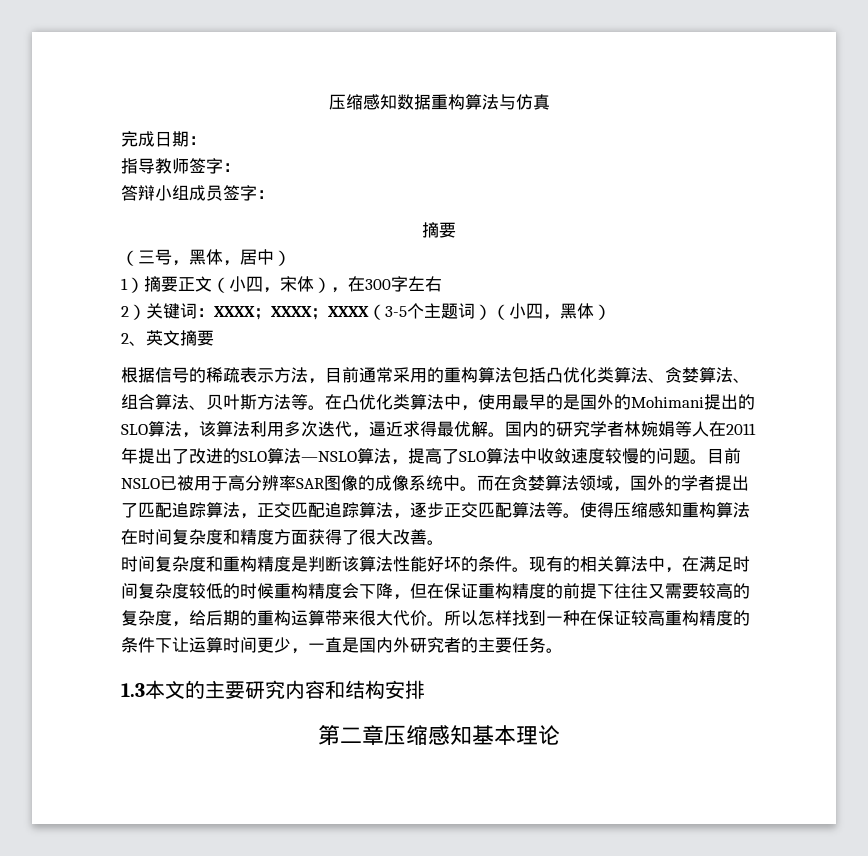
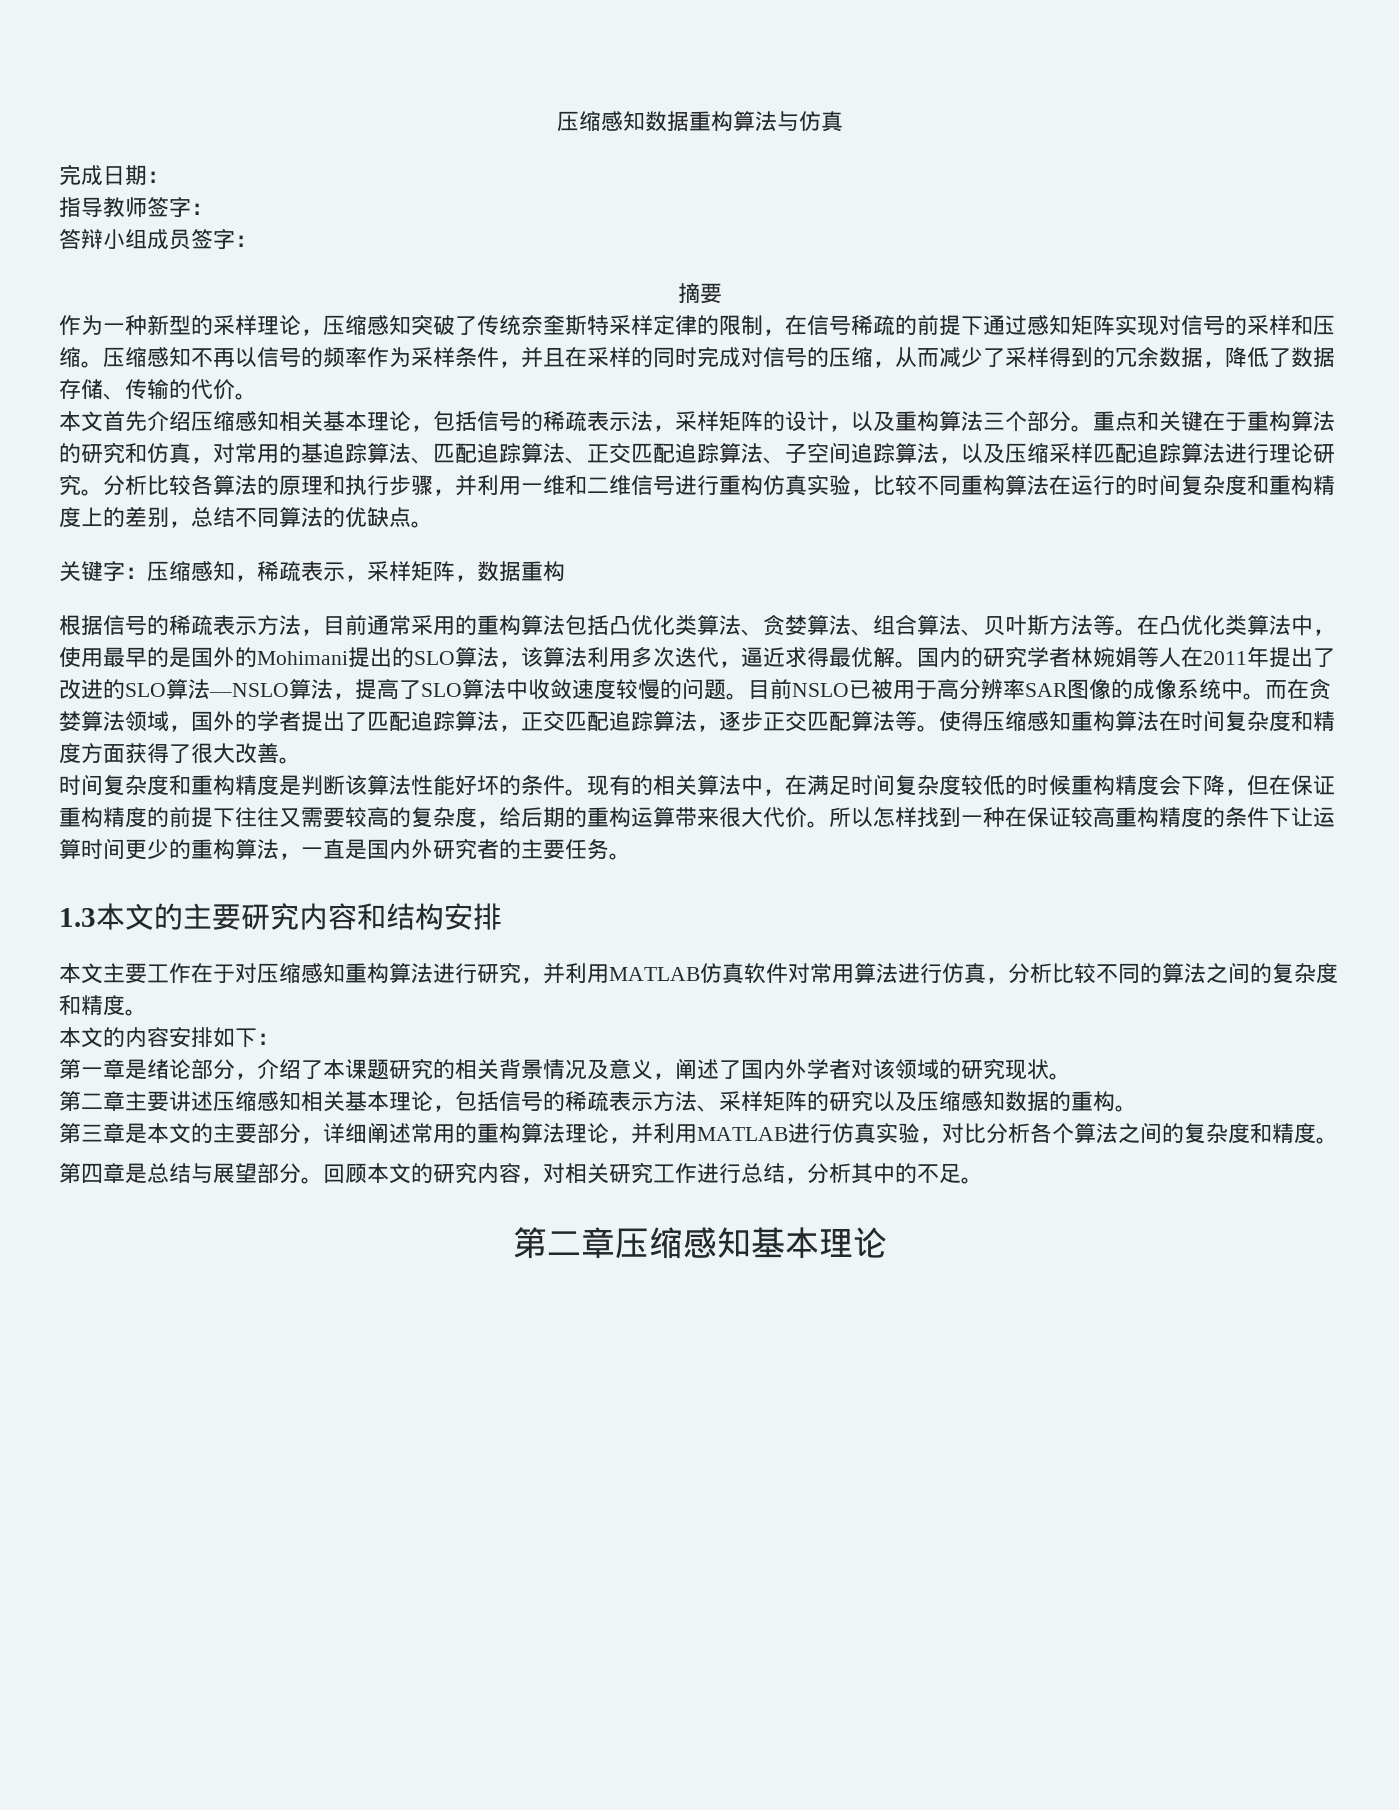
- （三号，黑体，居中）
- 1）摘要正文（小四，宋体），在300字左右
- 2）关键词：XXXX；XXXX；XXXX（3-5个主题词）（小四，黑体）
- 2、英文摘要
+ 作为一种新型的采样理论，压缩感知突破了传统奈奎斯特采样定律的限制，在信号稀疏的前提下通过感知矩阵实现对信号的采样和压缩。压缩感知不再以信号的频率作为采样条件，并且在采样的同时完成对信号的压缩，从而减少了采样得到的冗余数据，降低了数据存储、传输的代价。
+ 本文首先介绍压缩感知相关基本理论，包括信号的稀疏表示法，采样矩阵的设计，以及重构算法三个部分。重点和关键在于重构算法的研究和仿真，对常用的基追踪算法、匹配追踪算法、正交匹配追踪算法、子空间追踪算法，以及压缩采样匹配追踪算法进行理论研究。分析比较各算法的原理和执行步骤，并利用一维和二维信号进行重构仿真实验，比较不同重构算法在运行的时间复杂度和重构精度上的差别，总结不同算法的优缺点。
+ 关键字：压缩感知，稀疏表示，采样矩阵，数据重构
- 所以怎样找到一种在保证较高重构精度的条件下让运算时间更少，一直是国内外研究者的主要任务。
+ 所以怎样找到一种在保证较高重构精度的条件下让运算时间更少的重构算法，一直是国内外研究者的主要任务。
+ 本文主要工作在于对压缩感知重构算法进行研究，并利用MATLAB仿真软件对常用算法进行仿真，分析比较不同的算法之间的复杂度和精度。
+ 本文的内容安排如下：
+ 第一章是绪论部分，介绍了本课题研究的相关背景情况及意义，阐述了国内外学者对该领域的研究现状。
+ 第二章主要讲述压缩感知相关基本理论，包括信号的稀疏表示方法、采样矩阵的研究以及压缩感知数据的重构。
+ 第三章是本文的主要部分，详细阐述常用的重构算法理论，并利用MATLAB进行仿真实验，对比分析各个算法之间的复杂度和精度。
+ 第四章是总结与展望部分。回顾本文的研究内容，对相关研究工作进行总结，分析其中的不足。

